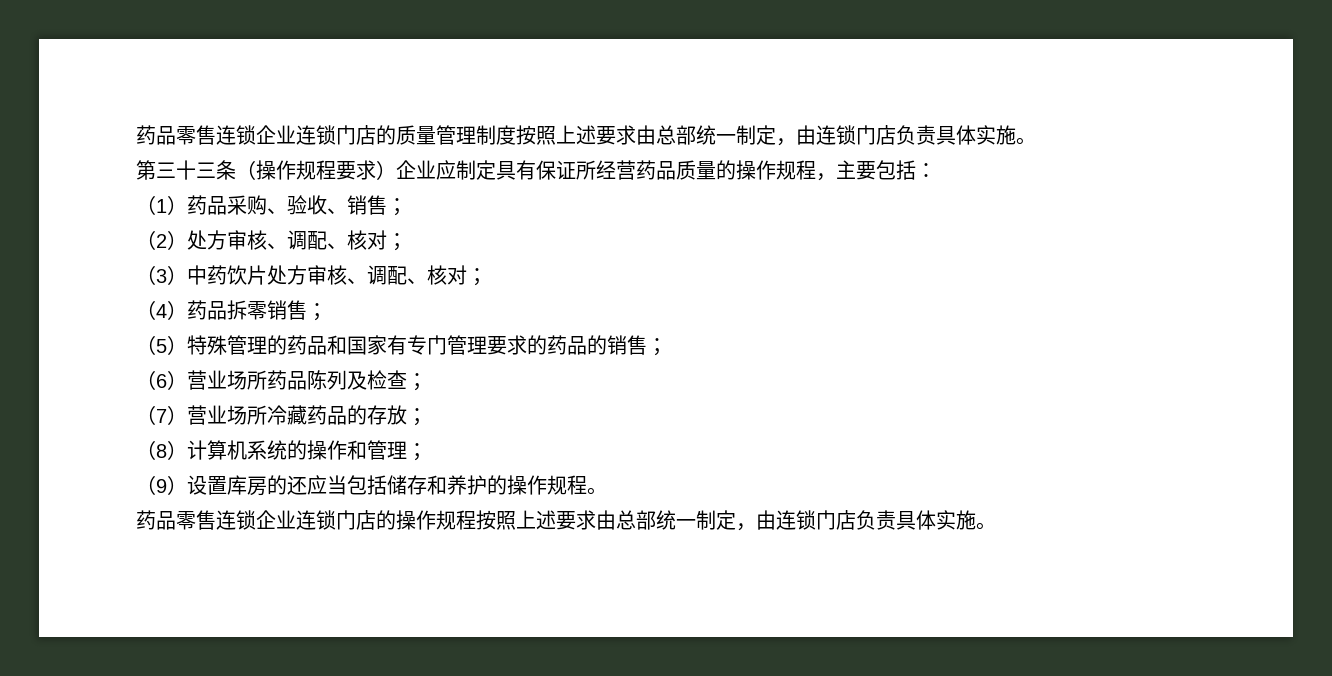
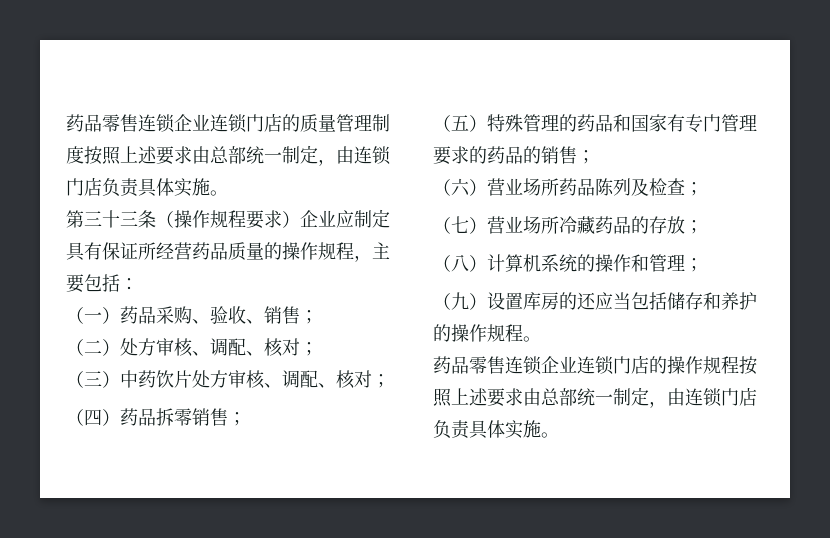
- （1）药品采购、验收、销售；
+ （一）药品采购、验收、销售；
- （2）处方审核、调配、核对；
+ （二）处方审核、调配、核对；
- （3）中药饮片处方审核、调配、核对；
+ （三）中药饮片处方审核、调配、核对；
- （4）药品拆零销售；
+ （四）药品拆零销售；
- （5）特殊管理的药品和国家有专门管理要求的药品的销售；
+ （五）特殊管理的药品和国家有专门管理要求的药品的销售；
- （6）营业场所药品陈列及检查；
+ （六）营业场所药品陈列及检查；
- （7）营业场所冷藏药品的存放；
+ （七）营业场所冷藏药品的存放；
- （8）计算机系统的操作和管理；
+ （八）计算机系统的操作和管理；
- （9）设置库房的还应当包括储存和养护的操作规程。
+ （九）设置库房的还应当包括储存和养护的操作规程。

